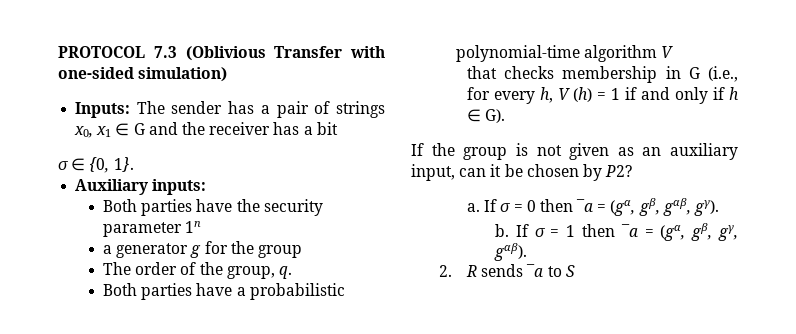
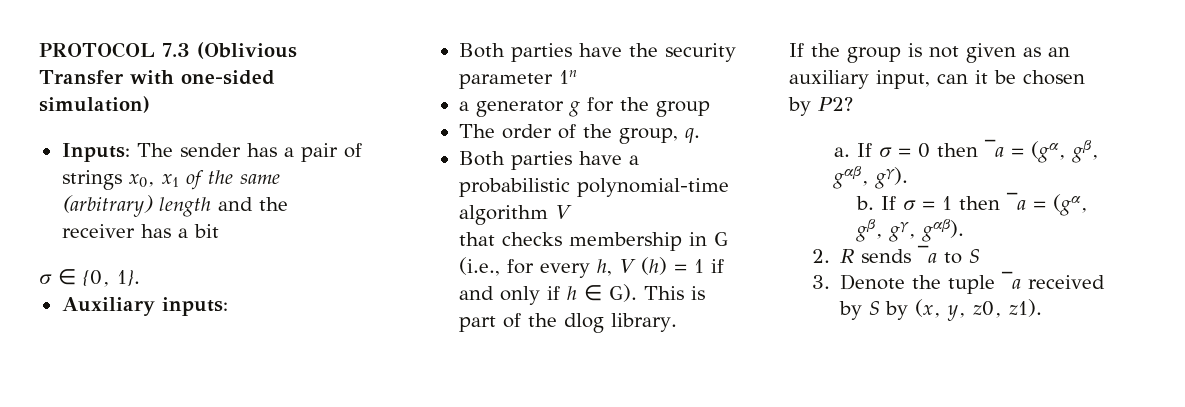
- Inputs: The sender has a pair of strings x0, x1 ∈ G and the receiver has a bit
+ Inputs: The sender has a pair of strings x0, x1 of the same (arbitrary) length and the receiver has a bit
- that checks membership in G (i.e., for every h, V (h) = 1 if and only if h ∈ G).
+ that checks membership in G (i.e., for every h, V (h) = 1 if and only if h ∈ G). This is part of the dlog library.
+ 3. Denote the tuple ¯a received by S by (x, y, z0, z1).

